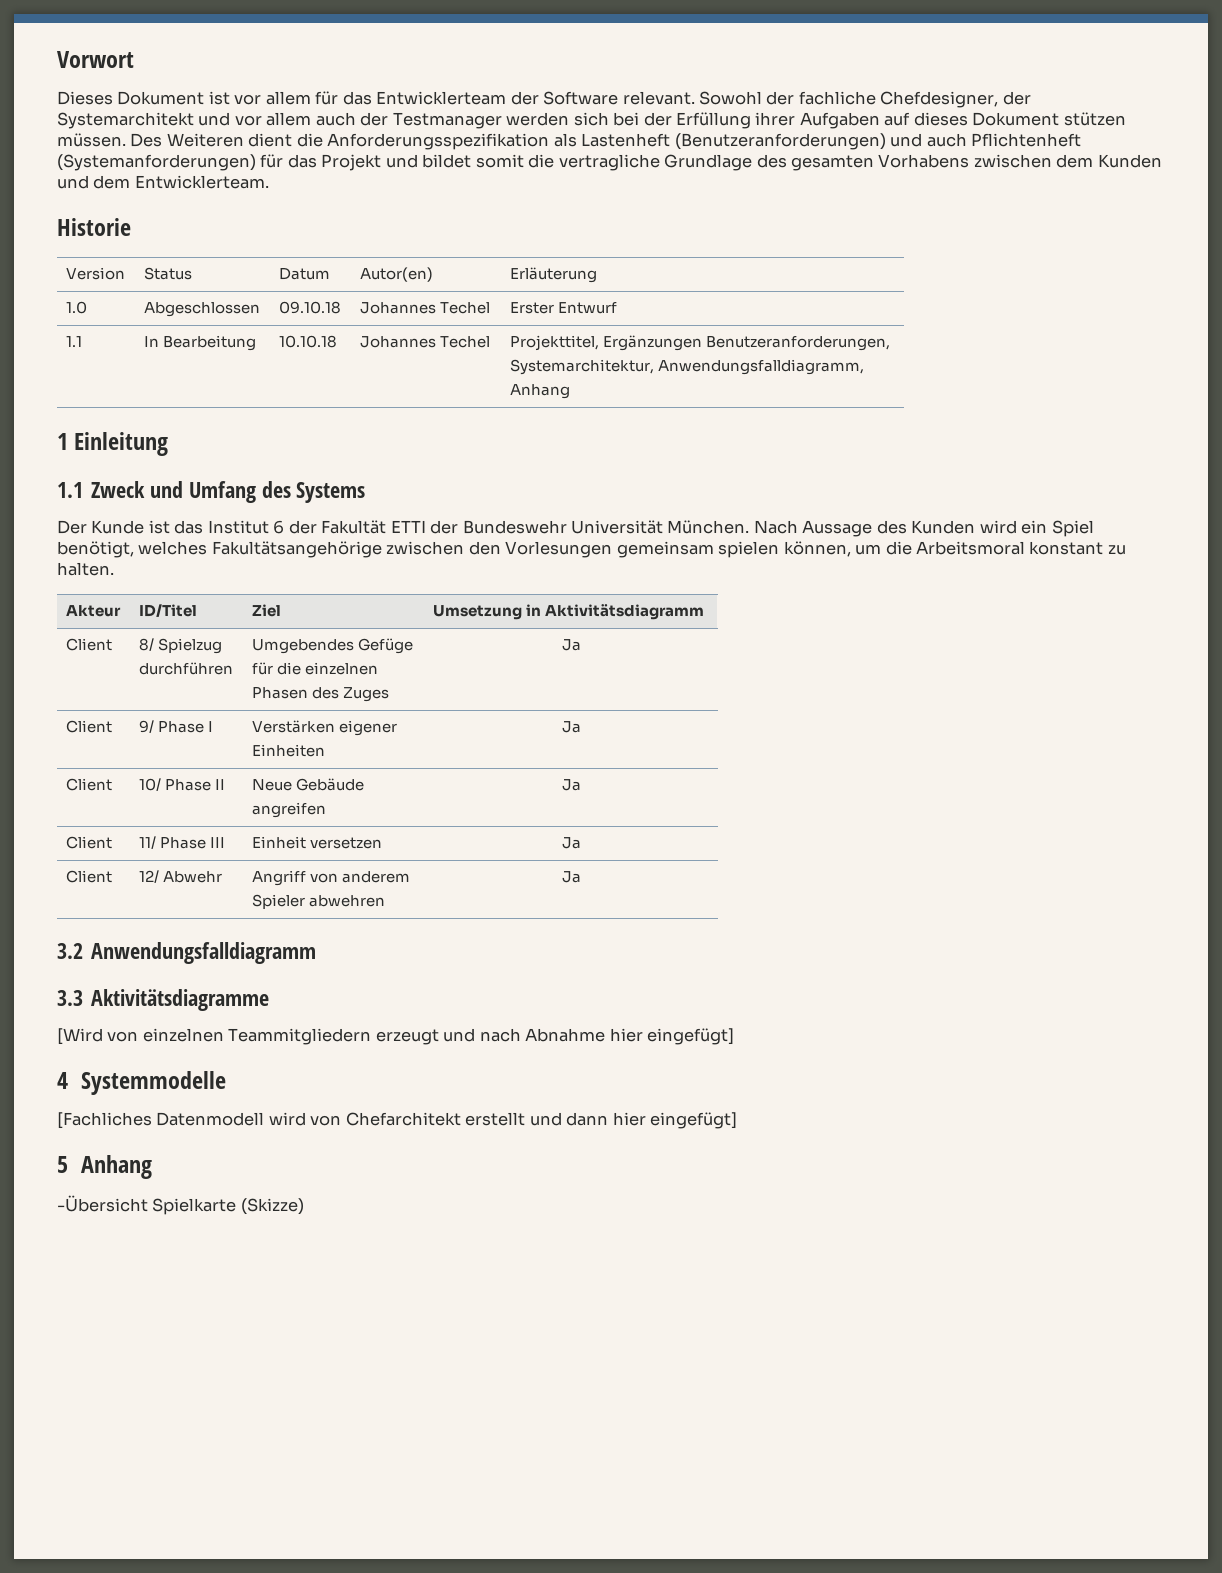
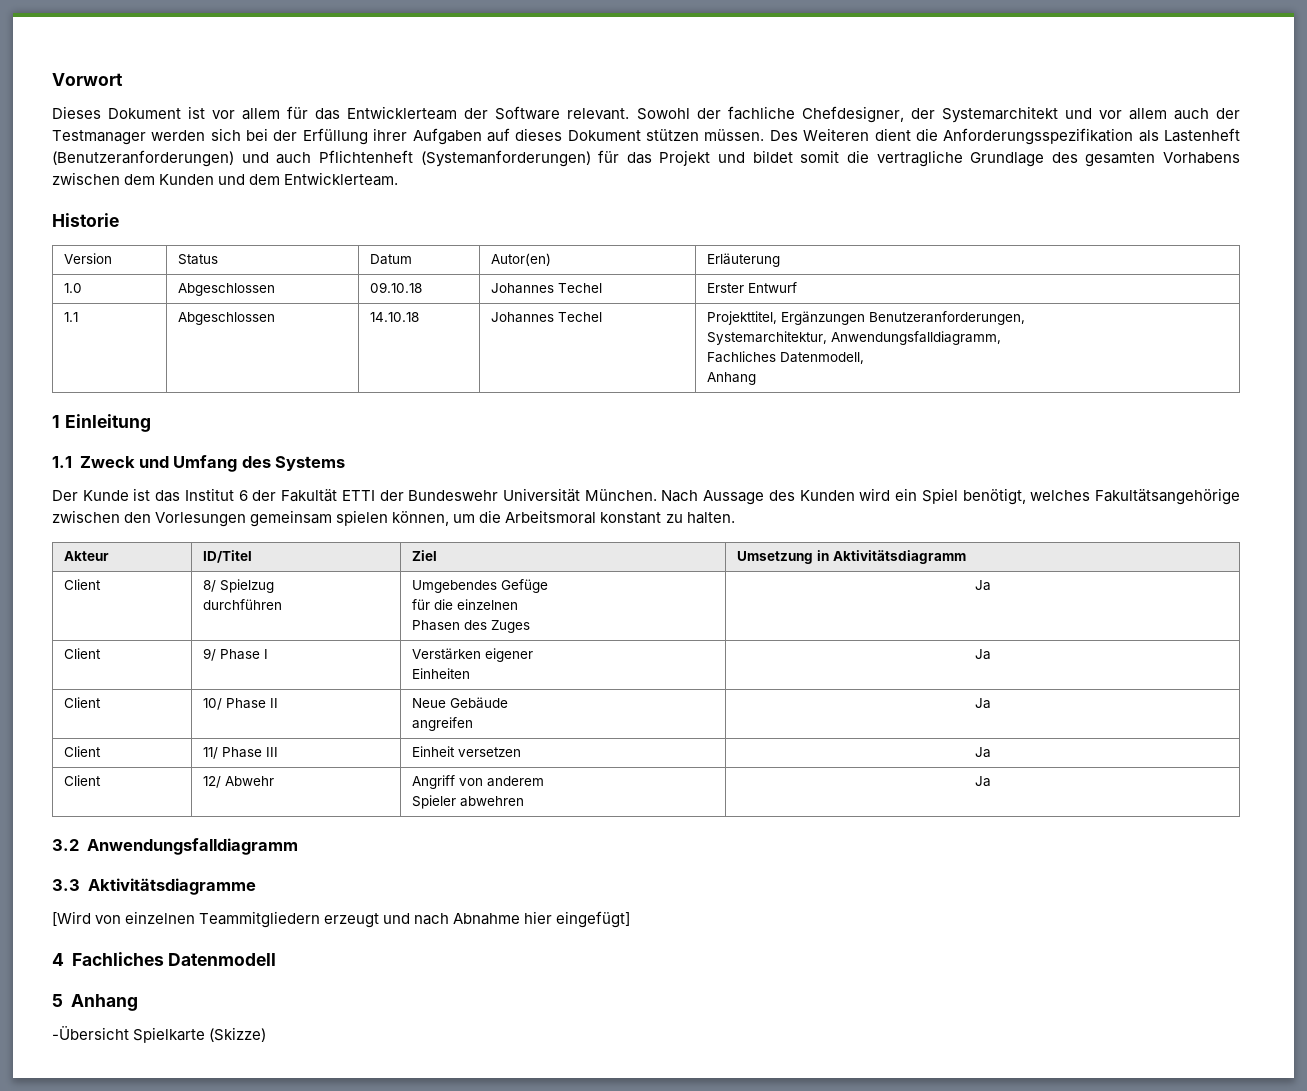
- 1.1 | In Bearbeitung | 10.10.18 | Johannes Techel | Projekttitel, Ergänzungen Benutzeranforderungen,
+ 1.1 | Abgeschlossen | 14.10.18 | Johannes Techel | Projekttitel, Ergänzungen Benutzeranforderungen,
  Systemarchitektur, Anwendungsfalldiagramm,
+ Fachliches Datenmodell,
- 4 Systemmodelle
- [Fachliches Datenmodell wird von Chefarchitekt erstellt und dann hier eingefügt]
+ 4 Fachliches Datenmodell

